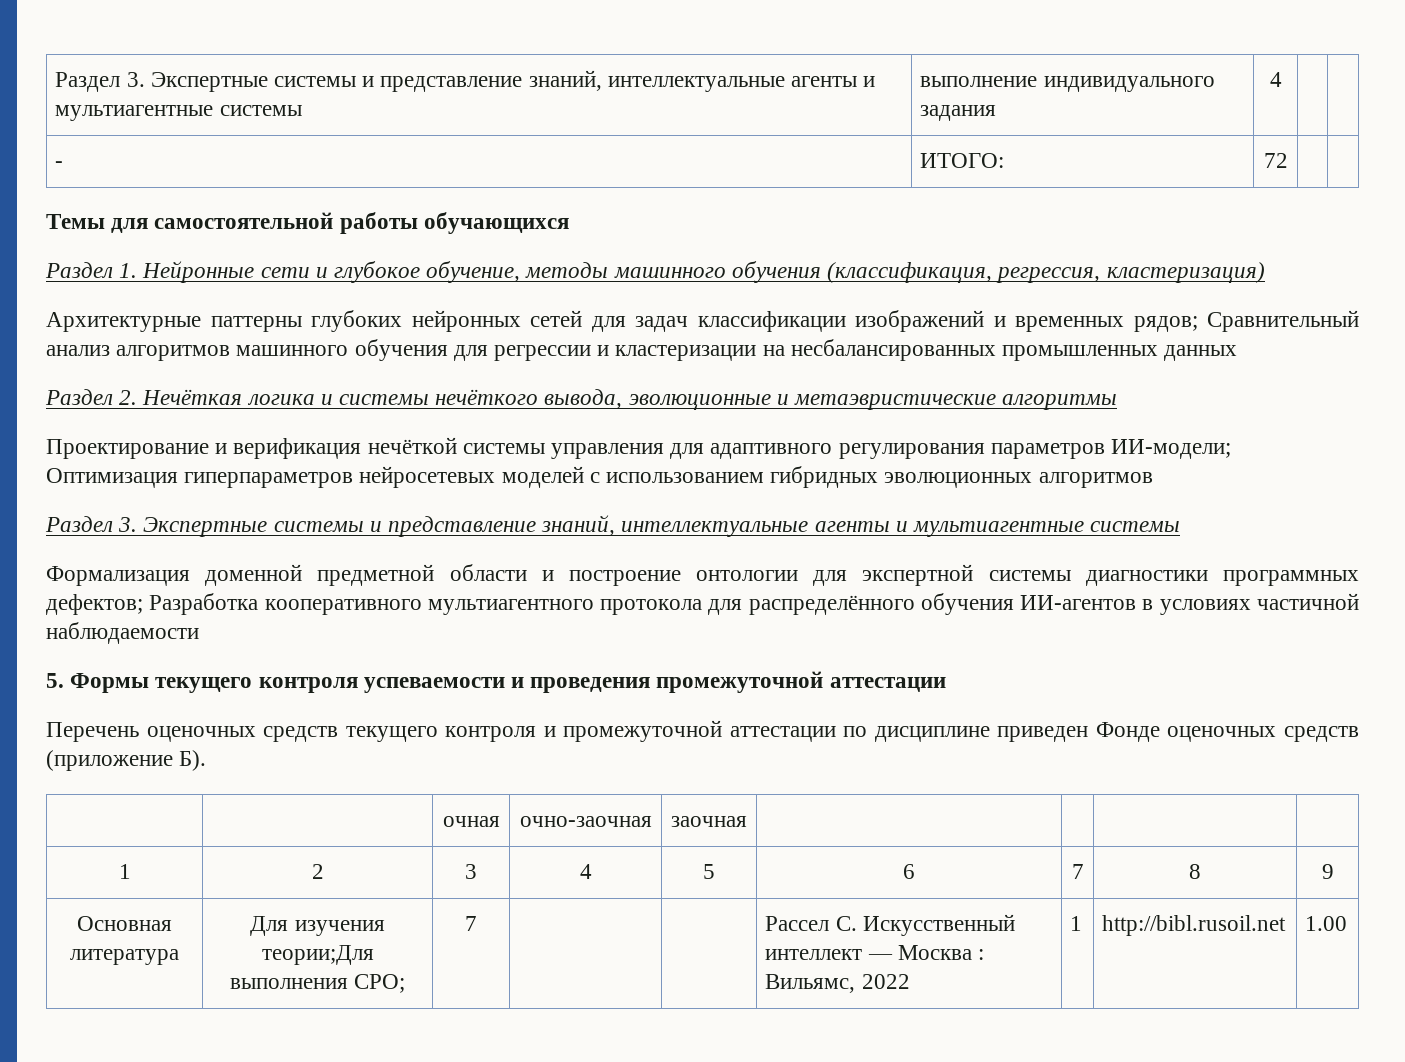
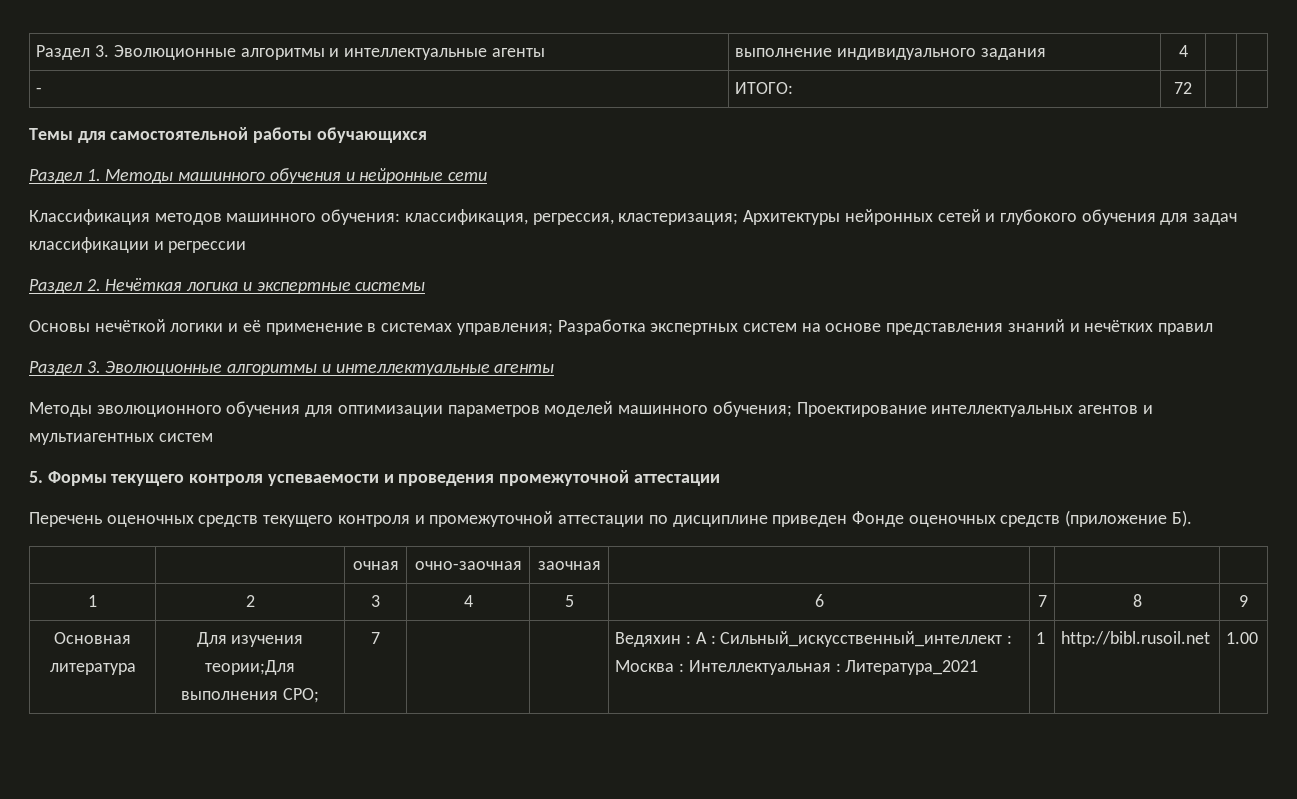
- Раздел 3. Экспертные системы и представление знаний, интеллектуальные агенты и мультиагентные системы | выполнение индивидуального задания | 4 | |
+ Раздел 3. Эволюционные алгоритмы и интеллектуальные агенты | выполнение индивидуального задания | 4 | |
- Раздел 1. Нейронные сети и глубокое обучение, методы машинного обучения (классификация, регрессия, кластеризация)
- Архитектурные паттерны глубоких нейронных сетей для задач классификации изображений и временных рядов; Сравнительный анализ алгоритмов машинного обучения для регрессии и кластеризации на несбалансированных промышленных данных
+ Раздел 1. Методы машинного обучения и нейронные сети
+ Классификация методов машинного обучения: классификация, регрессия, кластеризация; Архитектуры нейронных сетей и глубокого обучения для задач классификации и регрессии
- Раздел 2. Нечёткая логика и системы нечёткого вывода, эволюционные и метаэвристические алгоритмы
- Проектирование и верификация нечёткой системы управления для адаптивного регулирования параметров ИИ-модели; Оптимизация гиперпараметров нейросетевых моделей с использованием гибридных эволюционных алгоритмов
- Раздел 3. Экспертные системы и представление знаний, интеллектуальные агенты и мультиагентные системы
- Формализация доменной предметной области и построение онтологии для экспертной системы диагностики программных дефектов; Разработка кооперативного мультиагентного протокола для распределённого обучения ИИ-агентов в условиях частичной наблюдаемости
+ Раздел 2. Нечёткая логика и экспертные системы
+ Основы нечёткой логики и её применение в системах управления; Разработка экспертных систем на основе представления знаний и нечётких правил
+ Раздел 3. Эволюционные алгоритмы и интеллектуальные агенты
+ Методы эволюционного обучения для оптимизации параметров моделей машинного обучения; Проектирование интеллектуальных агентов и мультиагентных систем
- Основная литература | Для изучения теории;Для выполнения СРО; | 7 | | | Рассел С. Искусственный интеллект — Москва : Вильямс, 2022 | 1 | http://bibl.rusoil.net | 1.00
+ Основная литература | Для изучения теории;Для выполнения СРО; | 7 | | | Ведяхин : А : Сильный_искусственный_интеллект : Москва : Интеллектуальная : Литература_2021 | 1 | http://bibl.rusoil.net | 1.00

